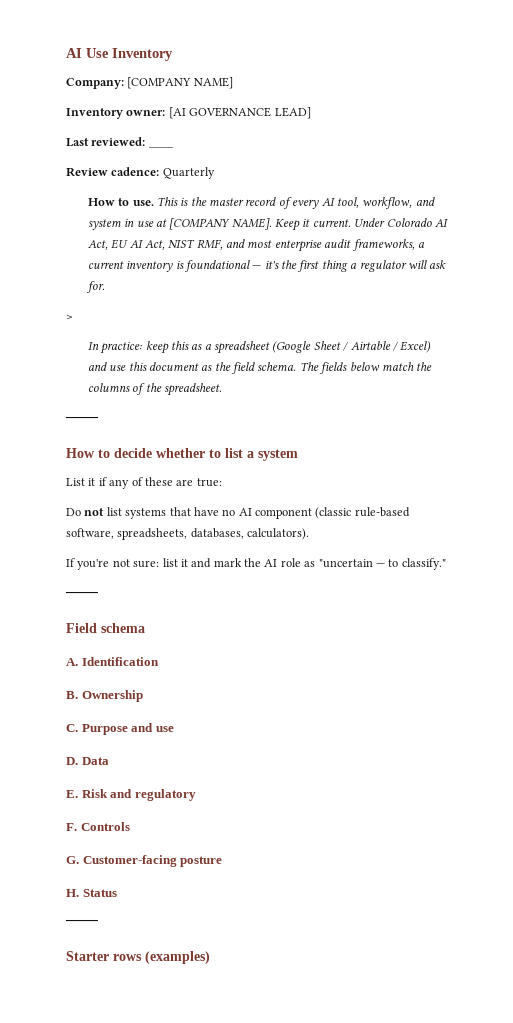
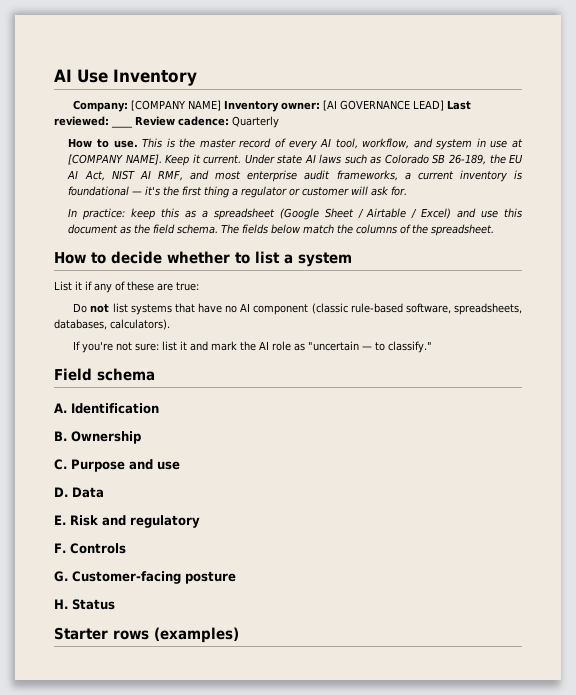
- Company: [COMPANY NAME]
- Inventory owner: [AI GOVERNANCE LEAD]
- Last reviewed: ____
- Review cadence: Quarterly
+ Company: [COMPANY NAME] Inventory owner: [AI GOVERNANCE LEAD] Last reviewed: ____ Review cadence: Quarterly
- Under Colorado AI Act, EU AI Act, NIST RMF, and most enterprise audit frameworks, a current inventory is foundational — it's the first thing a regulator will ask for.
+ Under state AI laws such as Colorado SB 26-189, the EU AI Act, NIST AI RMF, and most enterprise audit frameworks, a current inventory is foundational — it's the first thing a regulator or customer will ask for.
- >
  The fields below match the columns of the spreadsheet.
- ────
  If you're not sure: list it and mark the AI role as "uncertain — to classify."
- ────
  H. Status
- ────

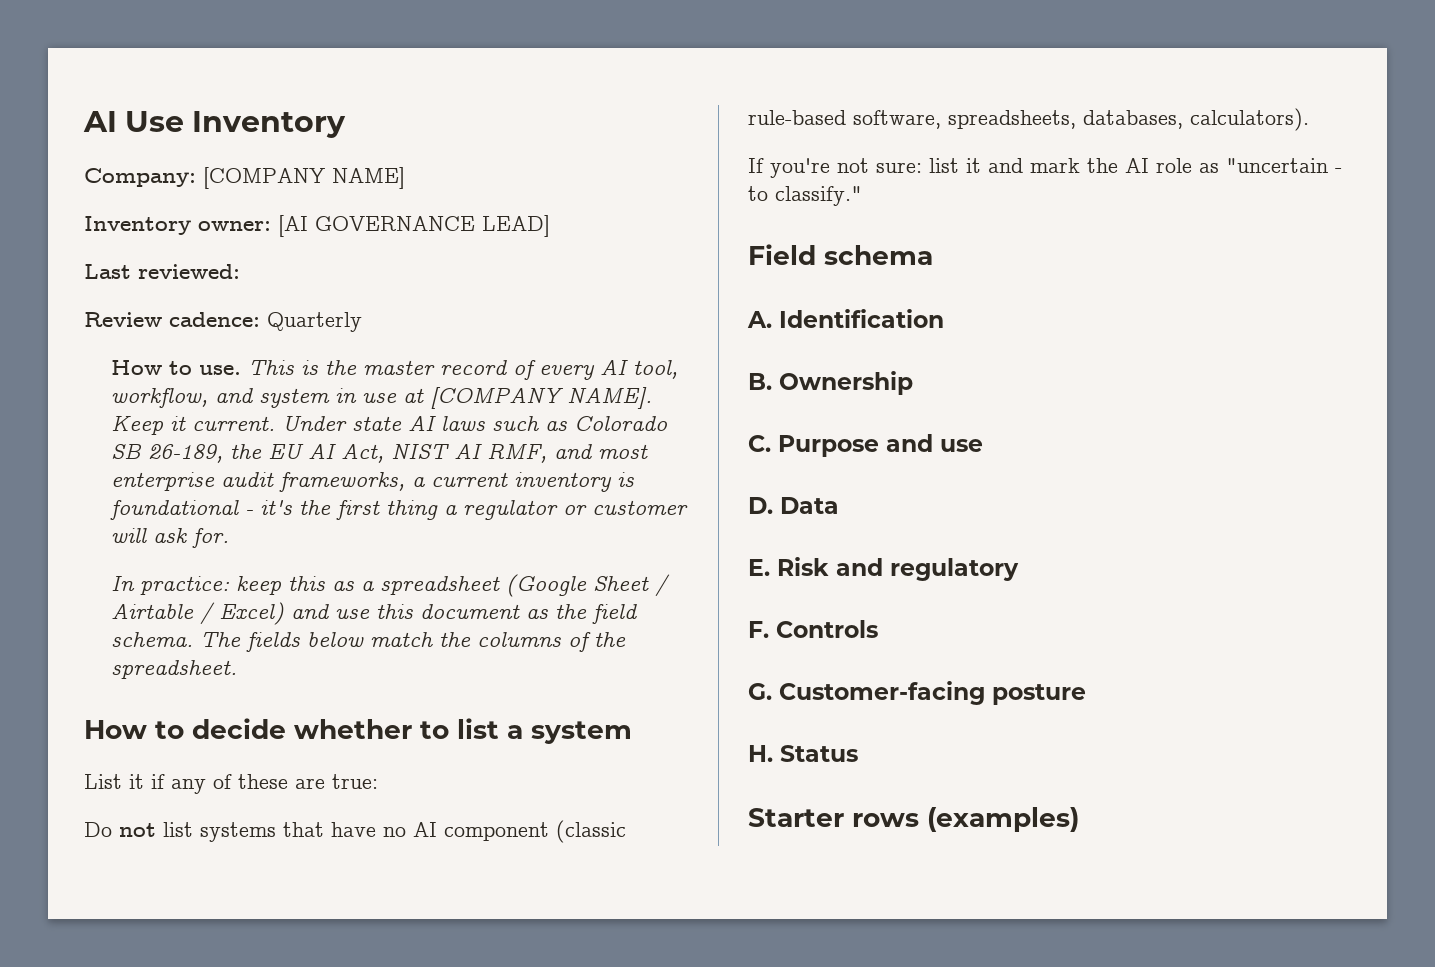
- Company: [COMPANY NAME] Inventory owner: [AI GOVERNANCE LEAD] Last reviewed: ____ Review cadence: Quarterly
+ Company: [COMPANY NAME]
+ Inventory owner: [AI GOVERNANCE LEAD]
+ Last reviewed:
+ Review cadence: Quarterly
- Under state AI laws such as Colorado SB 26-189, the EU AI Act, NIST AI RMF, and most enterprise audit frameworks, a current inventory is foundational — it's the first thing a regulator or customer will ask for.
+ Under state AI laws such as Colorado SB 26-189, the EU AI Act, NIST AI RMF, and most enterprise audit frameworks, a current inventory is foundational - it's the first thing a regulator or customer will ask for.
- If you're not sure: list it and mark the AI role as "uncertain — to classify."
+ If you're not sure: list it and mark the AI role as "uncertain - to classify."

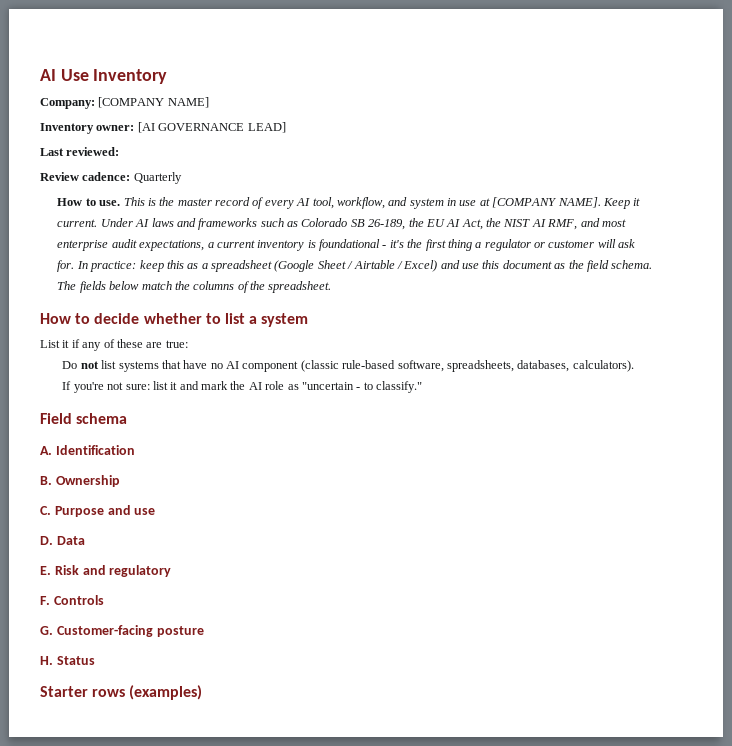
- Under state AI laws such as Colorado SB 26-189, the EU AI Act, NIST AI RMF, and most enterprise audit frameworks, a current inventory is foundational - it's the first thing a regulator or customer will ask for.
- In practice: keep this as a spreadsheet (Google Sheet / Airtable / Excel) and use this document as the field schema.
+ Under AI laws and frameworks such as Colorado SB 26-189, the EU AI Act, the NIST AI RMF, and most enterprise audit expectations, a current inventory is foundational - it's the first thing a regulator or customer will ask for. In practice: keep this as a spreadsheet (Google Sheet / Airtable / Excel) and use this document as the field schema.

